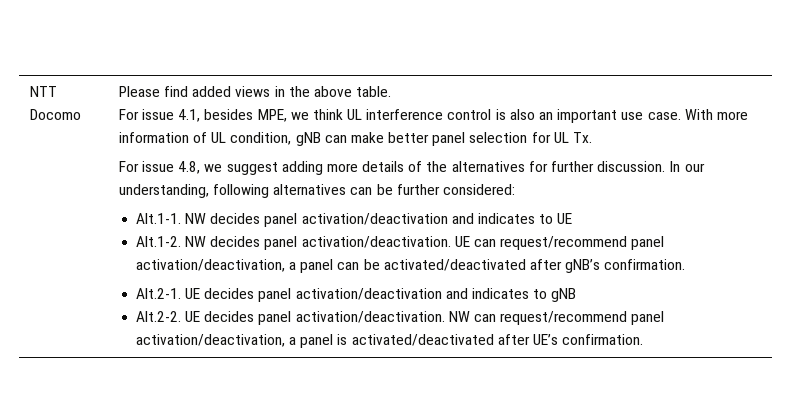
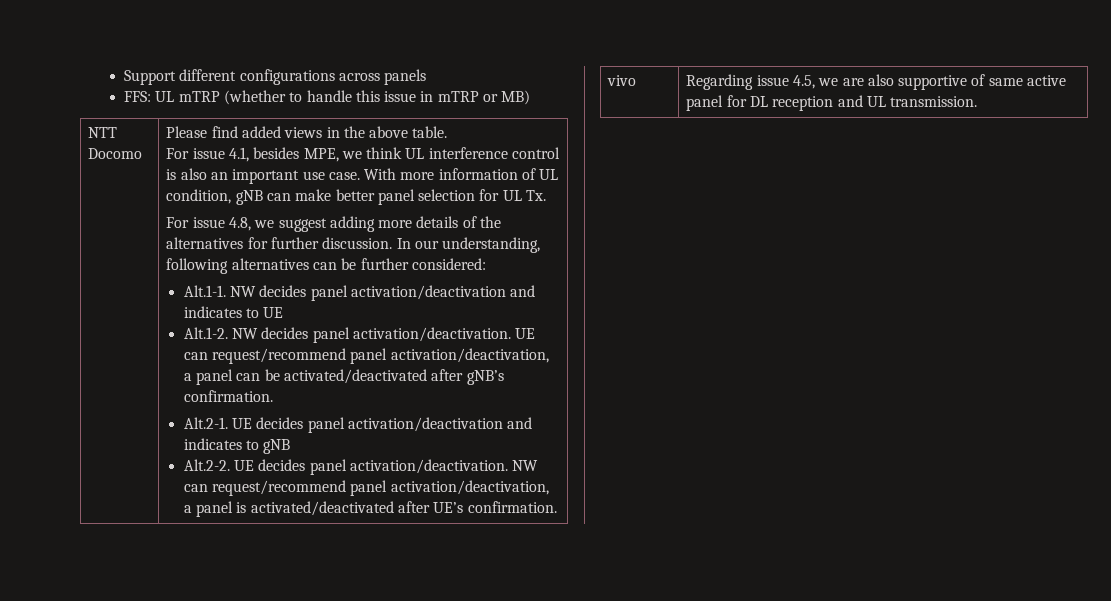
+ Support different configurations across panels
+ FFS: UL mTRP (whether to handle this issue in mTRP or MB)
+ vivo | Regarding issue 4.5, we are also supportive of same active panel for DL reception and UL transmission.

